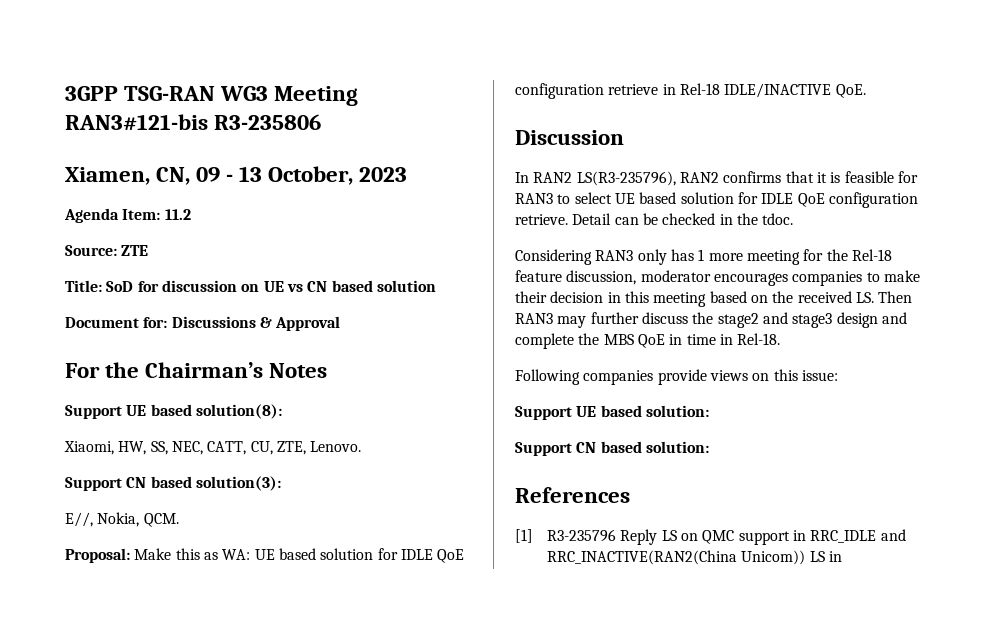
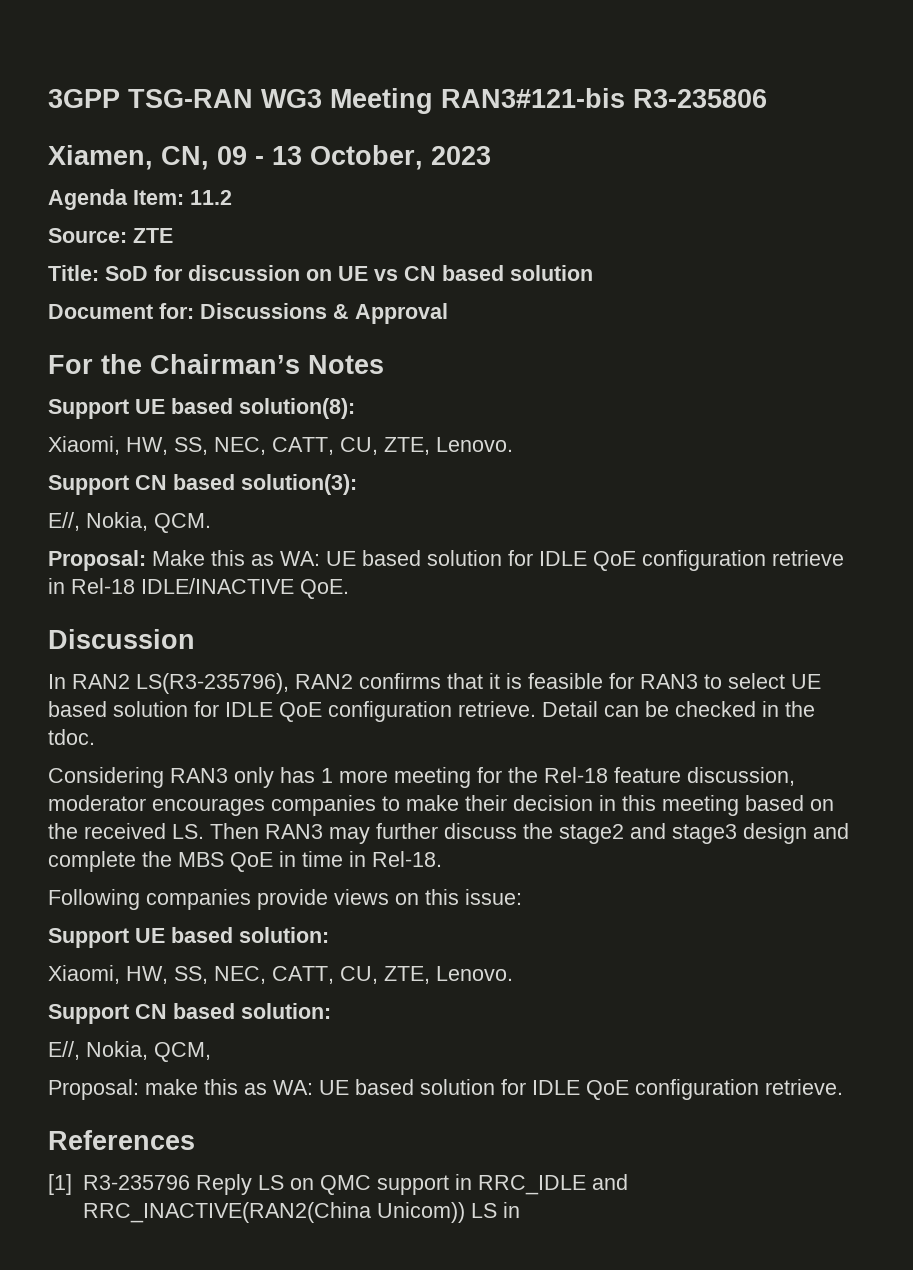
  Support UE based solution:
+ Xiaomi, HW, SS, NEC, CATT, CU, ZTE, Lenovo.
  Support CN based solution:
+ E//, Nokia, QCM,
+ Proposal: make this as WA: UE based solution for IDLE QoE configuration retrieve.

